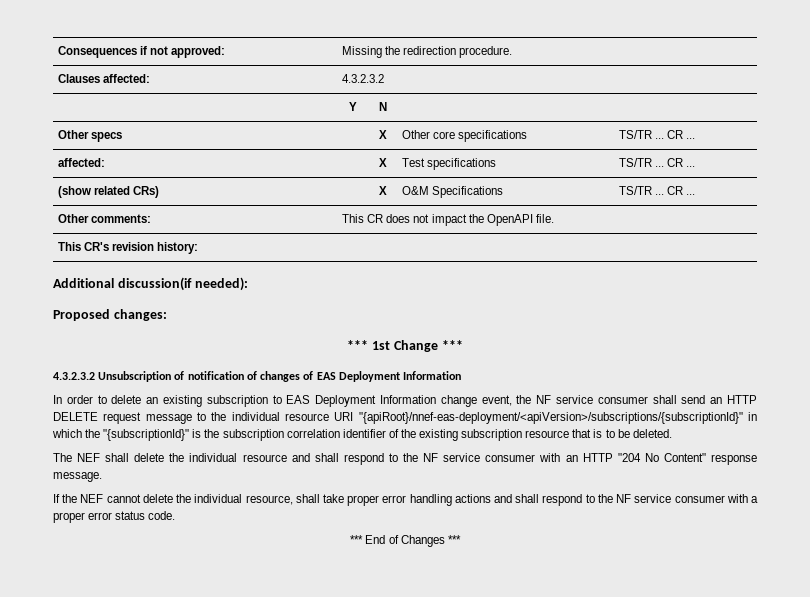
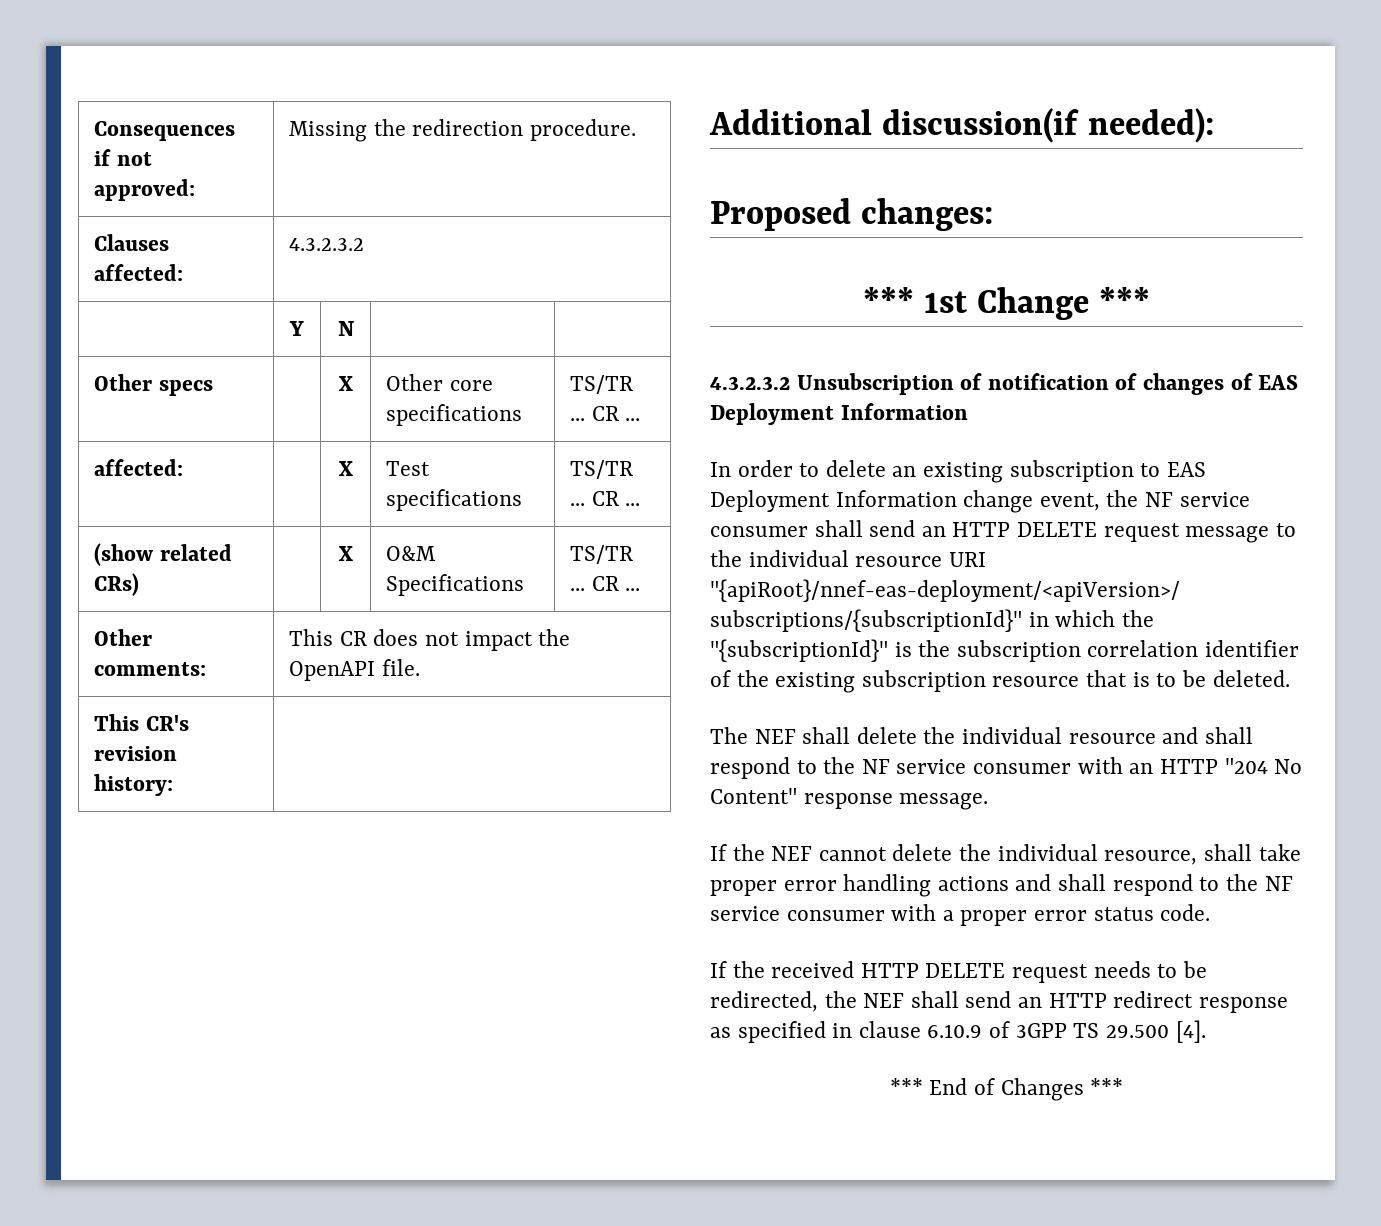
+ If the received HTTP DELETE request needs to be redirected, the NEF shall send an HTTP redirect response as specified in clause 6.10.9 of 3GPP TS 29.500 [4].

